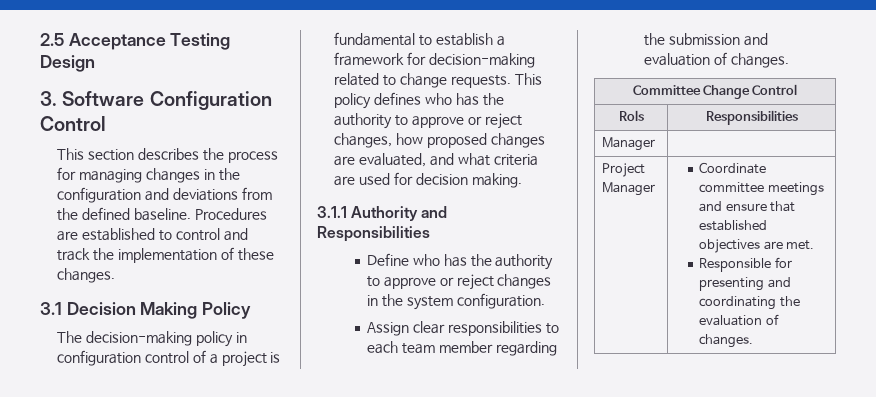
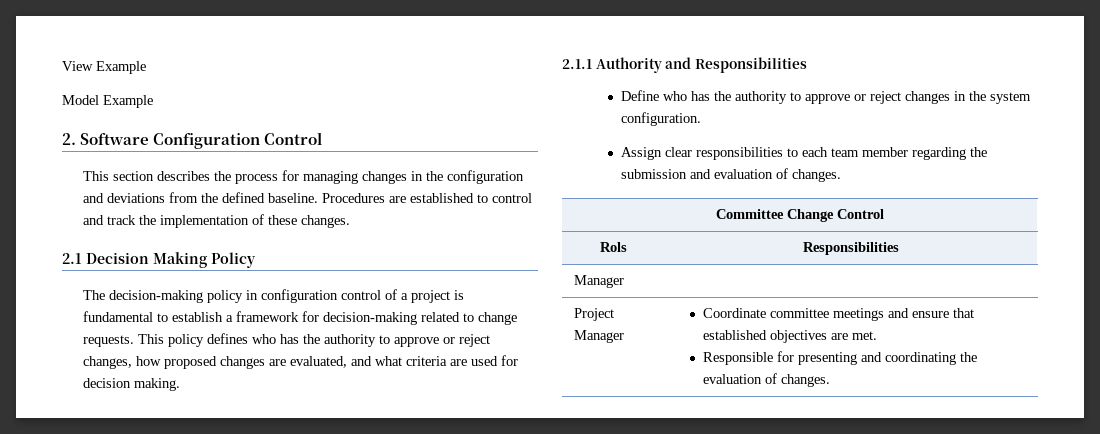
- 2.5 Acceptance Testing Design
- 3. Software Configuration Control
+ View Example
+ Model Example
+ 2. Software Configuration Control
- 3.1 Decision Making Policy
+ 2.1 Decision Making Policy
- 3.1.1 Authority and Responsibilities
+ 2.1.1 Authority and Responsibilities

